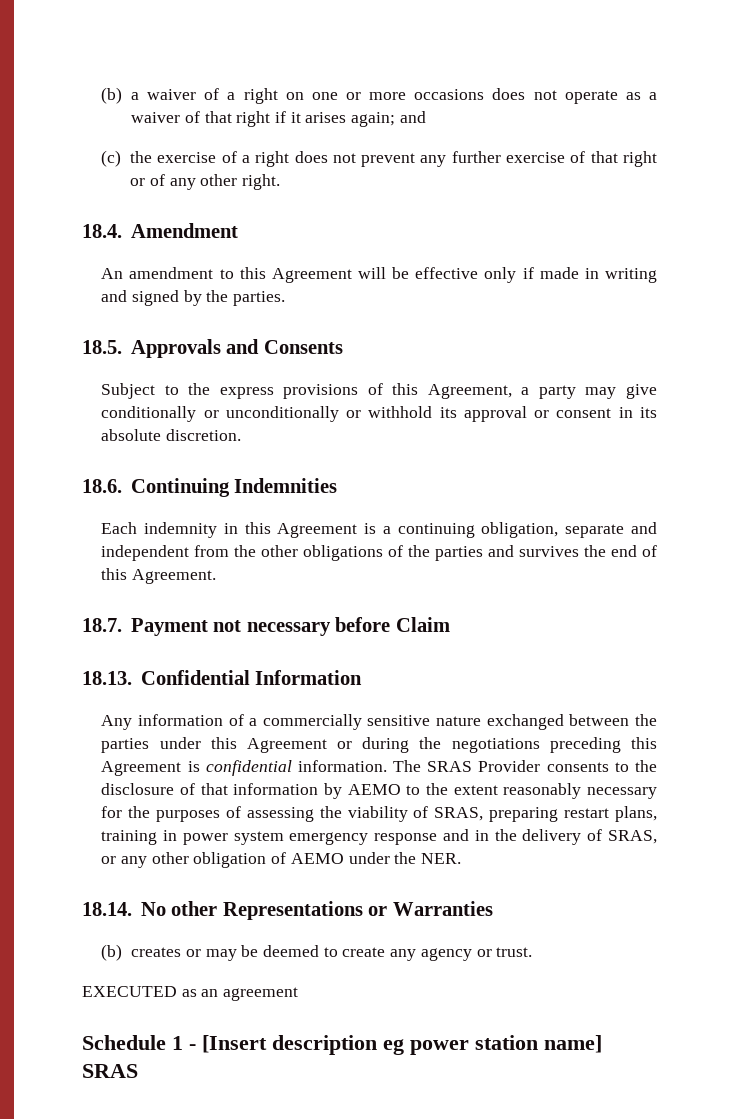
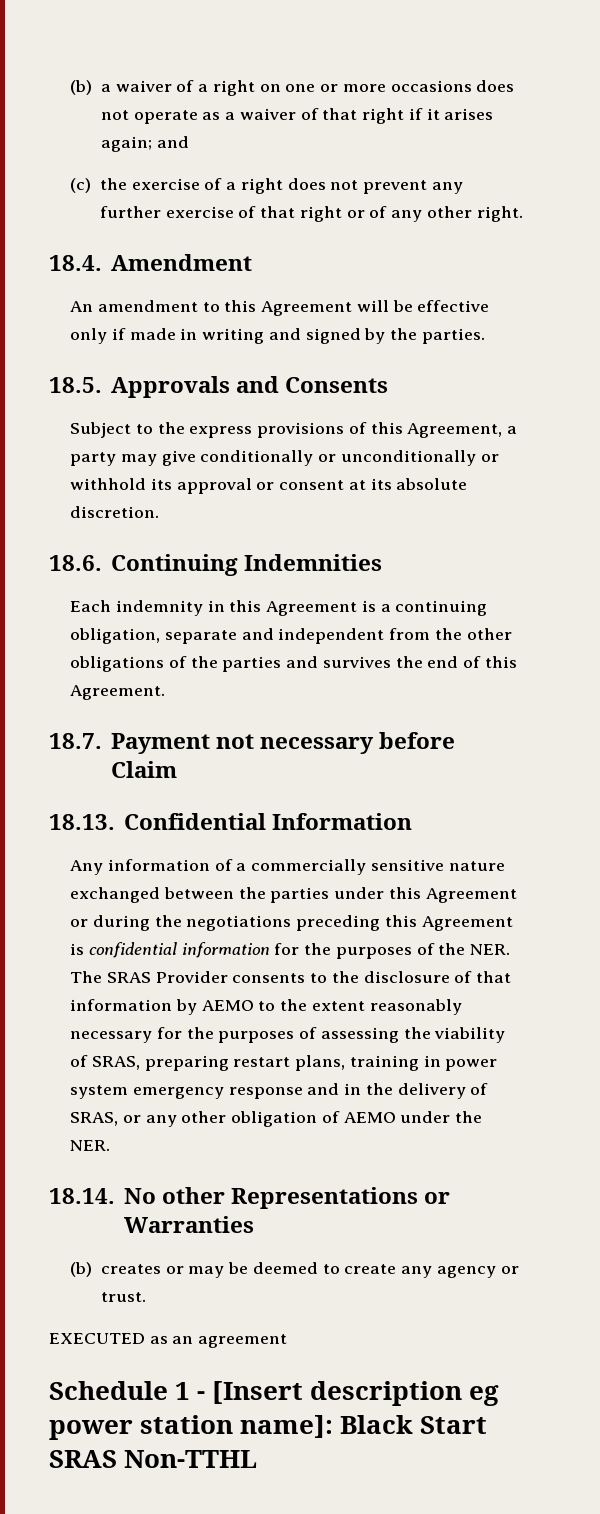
- Subject to the express provisions of this Agreement, a party may give conditionally or unconditionally or withhold its approval or consent in its absolute discretion.
+ Subject to the express provisions of this Agreement, a party may give conditionally or unconditionally or withhold its approval or consent at its absolute discretion.
- Any information of a commercially sensitive nature exchanged between the parties under this Agreement or during the negotiations preceding this Agreement is confidential information. The SRAS Provider consents to the disclosure of that information by AEMO to the extent reasonably necessary for the purposes of assessing the viability of SRAS, preparing restart plans, training in power system emergency response and in the delivery of SRAS, or any other obligation of AEMO under the NER.
+ Any information of a commercially sensitive nature exchanged between the parties under this Agreement or during the negotiations preceding this Agreement is confidential information for the purposes of the NER. The SRAS Provider consents to the disclosure of that information by AEMO to the extent reasonably necessary for the purposes of assessing the viability of SRAS, preparing restart plans, training in power system emergency response and in the delivery of SRAS, or any other obligation of AEMO under the NER.
- Schedule 1 - [Insert description eg power station name] SRAS
+ Schedule 1 - [Insert description eg power station name]: Black Start SRAS Non-TTHL

